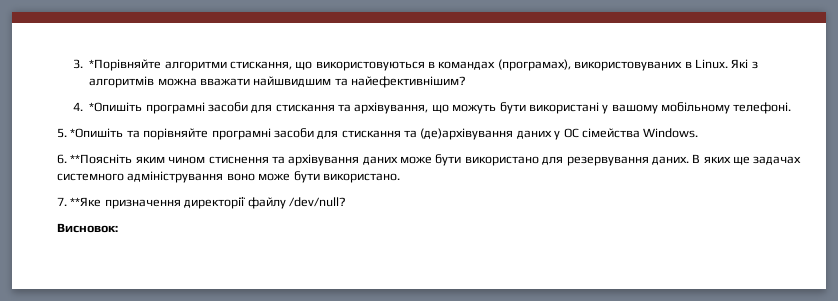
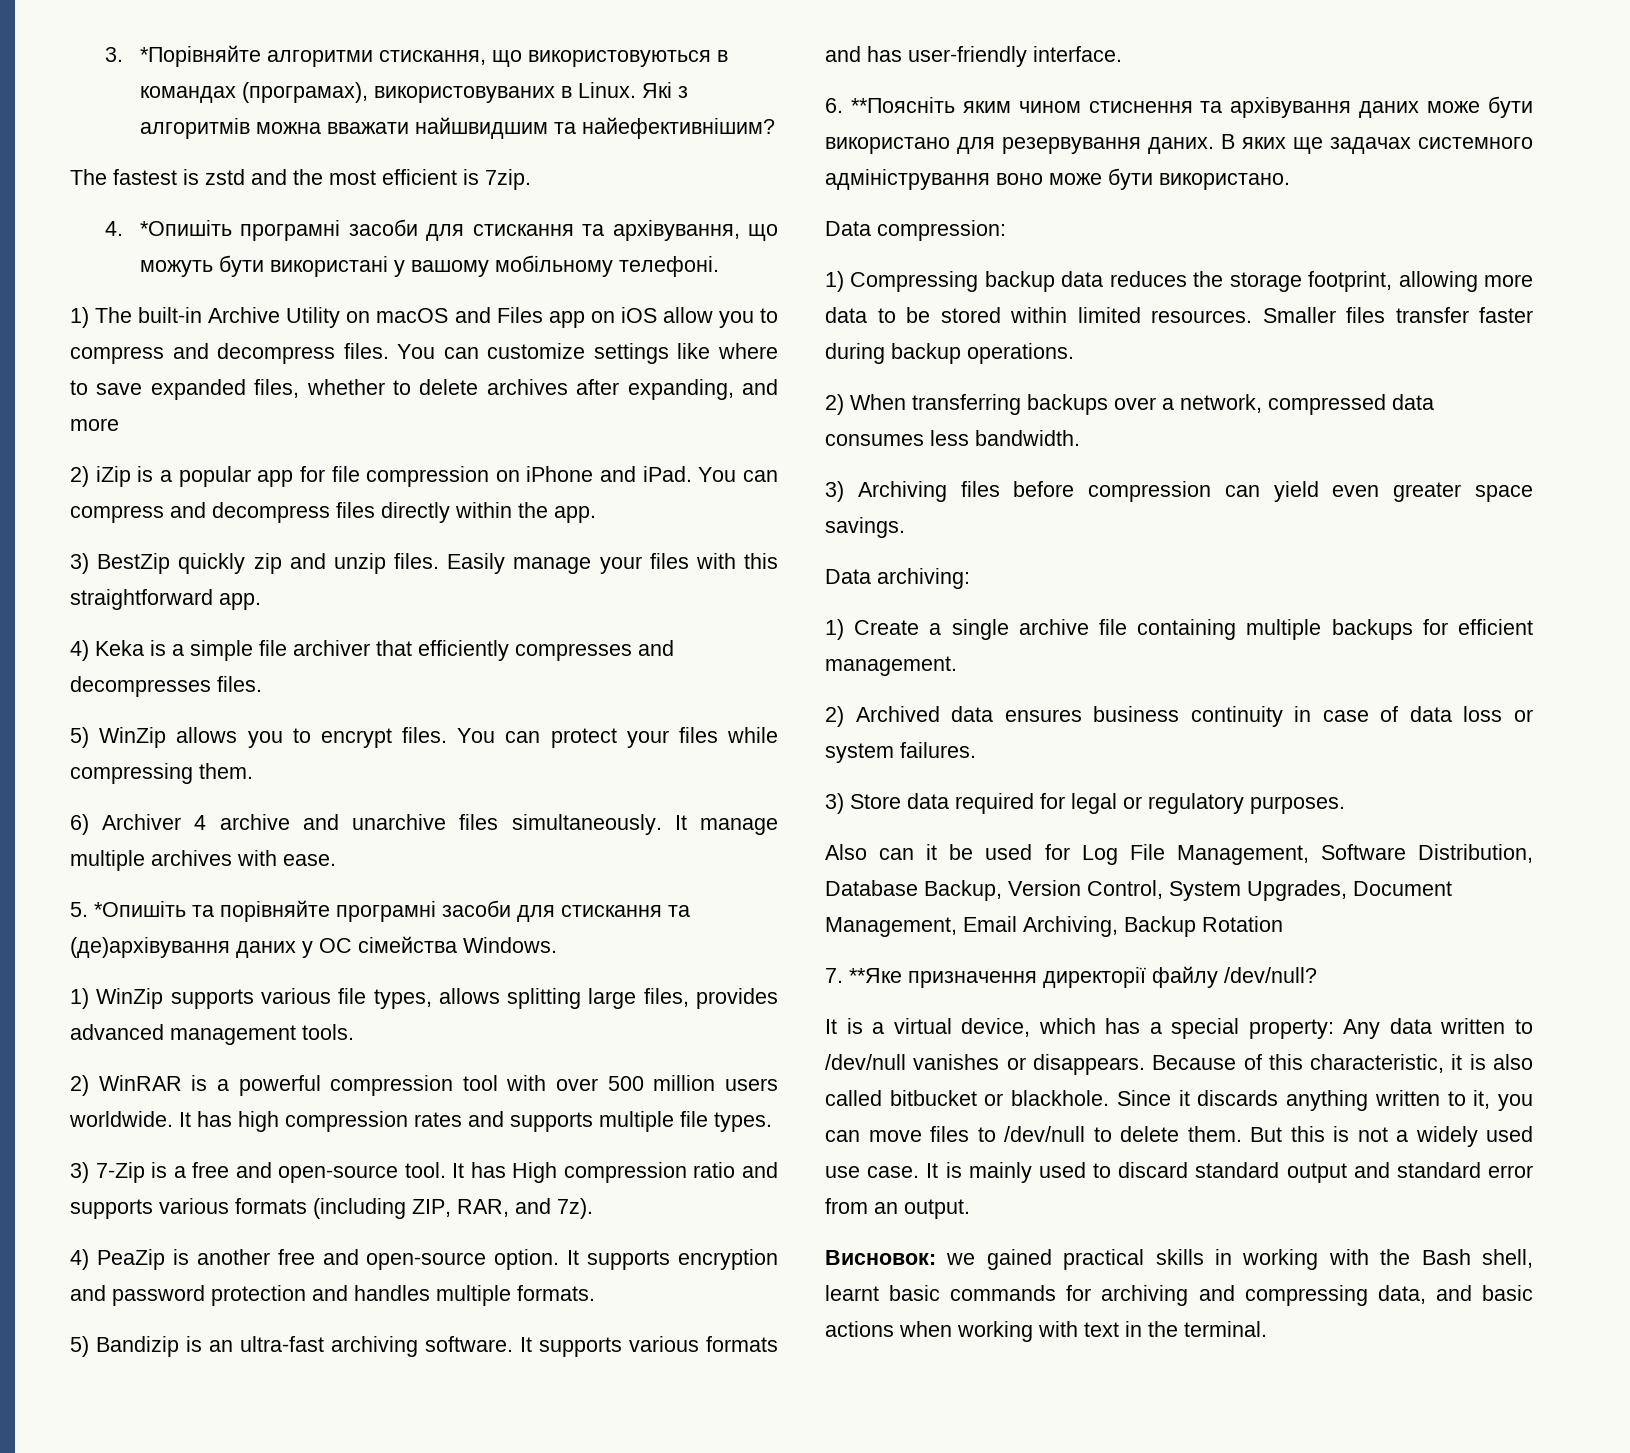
+ The fastest is zstd and the most efficient is 7zip.
+ 1) The built-in Archive Utility on macOS and Files app on iOS allow you to compress and decompress files. You can customize settings like where to save expanded files, whether to delete archives after expanding, and more
+ 2) iZip is a popular app for file compression on iPhone and iPad. You can compress and decompress files directly within the app.
+ 3) BestZip quickly zip and unzip files. Easily manage your files with this straightforward app.
+ 4) Keka is a simple file archiver that efficiently compresses and decompresses files.
+ 5) WinZip allows you to encrypt files. You can protect your files while compressing them.
+ 6) Archiver 4 archive and unarchive files simultaneously. It manage multiple archives with ease.
+ 1) WinZip supports various file types, allows splitting large files, provides advanced management tools.
+ 2) WinRAR is a powerful compression tool with over 500 million users worldwide. It has high compression rates and supports multiple file types.
+ 3) 7-Zip is a free and open-source tool. It has High compression ratio and supports various formats (including ZIP, RAR, and 7z).
+ 4) PeaZip is another free and open-source option. It supports encryption and password protection and handles multiple formats.
+ 5) Bandizip is an ultra-fast archiving software. It supports various formats and has user-friendly interface.
+ Data compression:
+ 1) Compressing backup data reduces the storage footprint, allowing more data to be stored within limited resources. Smaller files transfer faster during backup operations.
+ 2) When transferring backups over a network, compressed data consumes less bandwidth.
+ 3) Archiving files before compression can yield even greater space savings.
+ Data archiving:
+ 1) Create a single archive file containing multiple backups for efficient management.
+ 2) Archived data ensures business continuity in case of data loss or system failures.
+ 3) Store data required for legal or regulatory purposes.
+ Also can it be used for Log File Management, Software Distribution, Database Backup, Version Control, System Upgrades, Document Management, Email Archiving, Backup Rotation
- Висновок:
+ It is a virtual device, which has a special property: Any data written to /dev/null vanishes or disappears. Because of this characteristic, it is also called bitbucket or blackhole. Since it discards anything written to it, you can move files to /dev/null to delete them. But this is not a widely used use case. It is mainly used to discard standard output and standard error from an output.
+ Висновок: we gained practical skills in working with the Bash shell, learnt basic commands for archiving and compressing data, and basic actions when working with text in the terminal.

